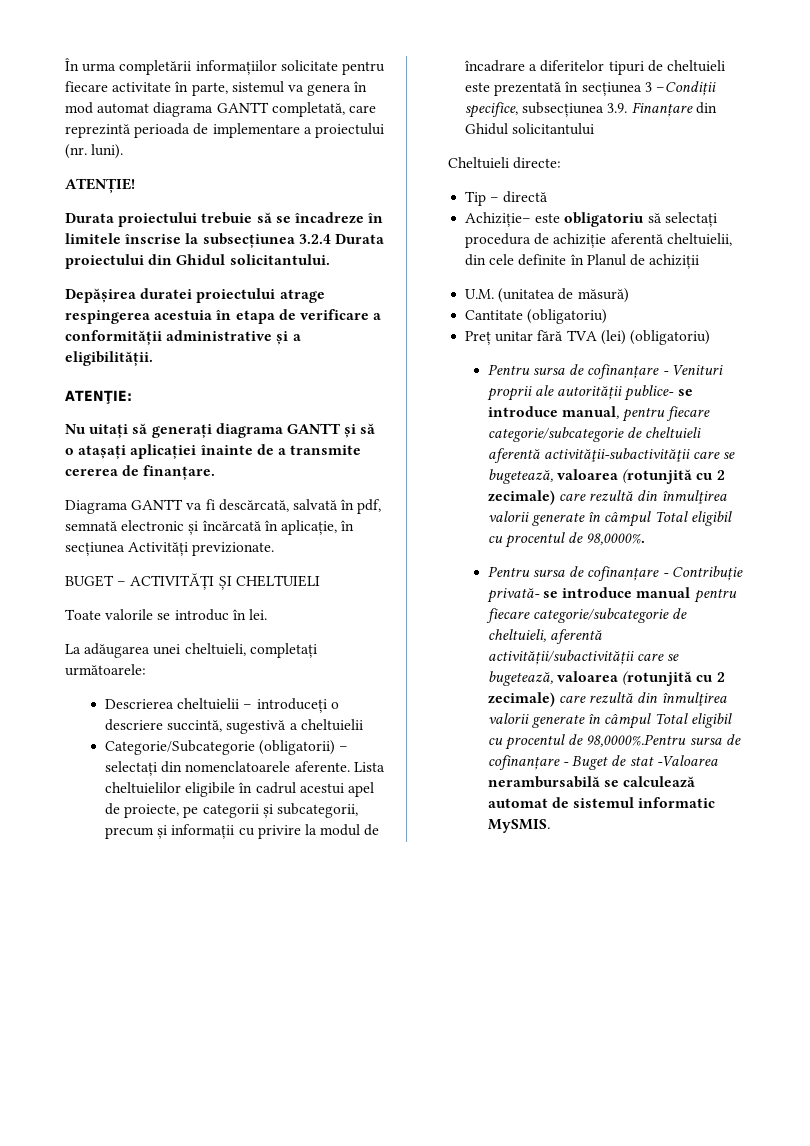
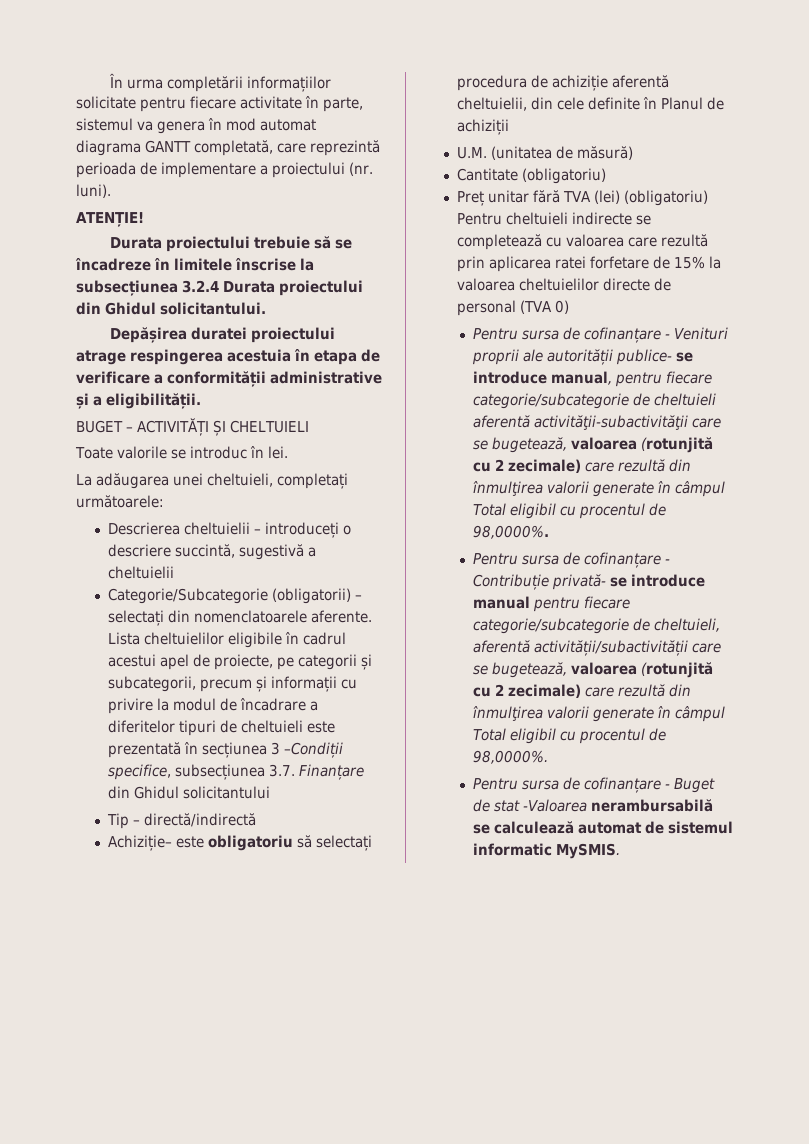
- ATENŢIE:
- Nu uitați să generați diagrama GANTT și să o atașați aplicației înainte de a transmite cererea de finanțare.
- Diagrama GANTT va fi descărcată, salvată în pdf, semnată electronic și încărcată în aplicație, în secțiunea Activități previzionate.
- Lista cheltuielilor eligibile în cadrul acestui apel de proiecte, pe categorii și subcategorii, precum și informații cu privire la modul de încadrare a diferitelor tipuri de cheltuieli este prezentată în secțiunea 3 –Condiții specifice, subsecțiunea 3.9. Finanțare din Ghidul solicitantului
+ Lista cheltuielilor eligibile în cadrul acestui apel de proiecte, pe categorii și subcategorii, precum și informații cu privire la modul de încadrare a diferitelor tipuri de cheltuieli este prezentată în secțiunea 3 –Condiții specifice, subsecțiunea 3.7. Finanțare din Ghidul solicitantului
- Cheltuieli directe:
- Tip – directă
+ Tip – directă/indirectă
- Preț unitar fără TVA (lei) (obligatoriu)
+ Preț unitar fără TVA (lei) (obligatoriu) Pentru cheltuieli indirecte se completează cu valoarea care rezultă prin aplicarea ratei forfetare de 15% la valoarea cheltuielilor directe de personal (TVA 0)
- Pentru sursa de cofinanțare - Contribuție privată- se introduce manual pentru fiecare categorie/subcategorie de cheltuieli, aferentă activității/subactivității care se bugetează, valoarea (rotunjită cu 2 zecimale) care rezultă din înmulţirea valorii generate în câmpul Total eligibil cu procentul de 98,0000%.Pentru sursa de cofinanțare - Buget de stat -Valoarea nerambursabilă se calculează automat de sistemul informatic MySMIS.
+ Pentru sursa de cofinanțare - Contribuție privată- se introduce manual pentru fiecare categorie/subcategorie de cheltuieli, aferentă activității/subactivității care se bugetează, valoarea (rotunjită cu 2 zecimale) care rezultă din înmulţirea valorii generate în câmpul Total eligibil cu procentul de 98,0000%.
+ Pentru sursa de cofinanțare - Buget de stat -Valoarea nerambursabilă se calculează automat de sistemul informatic MySMIS.

